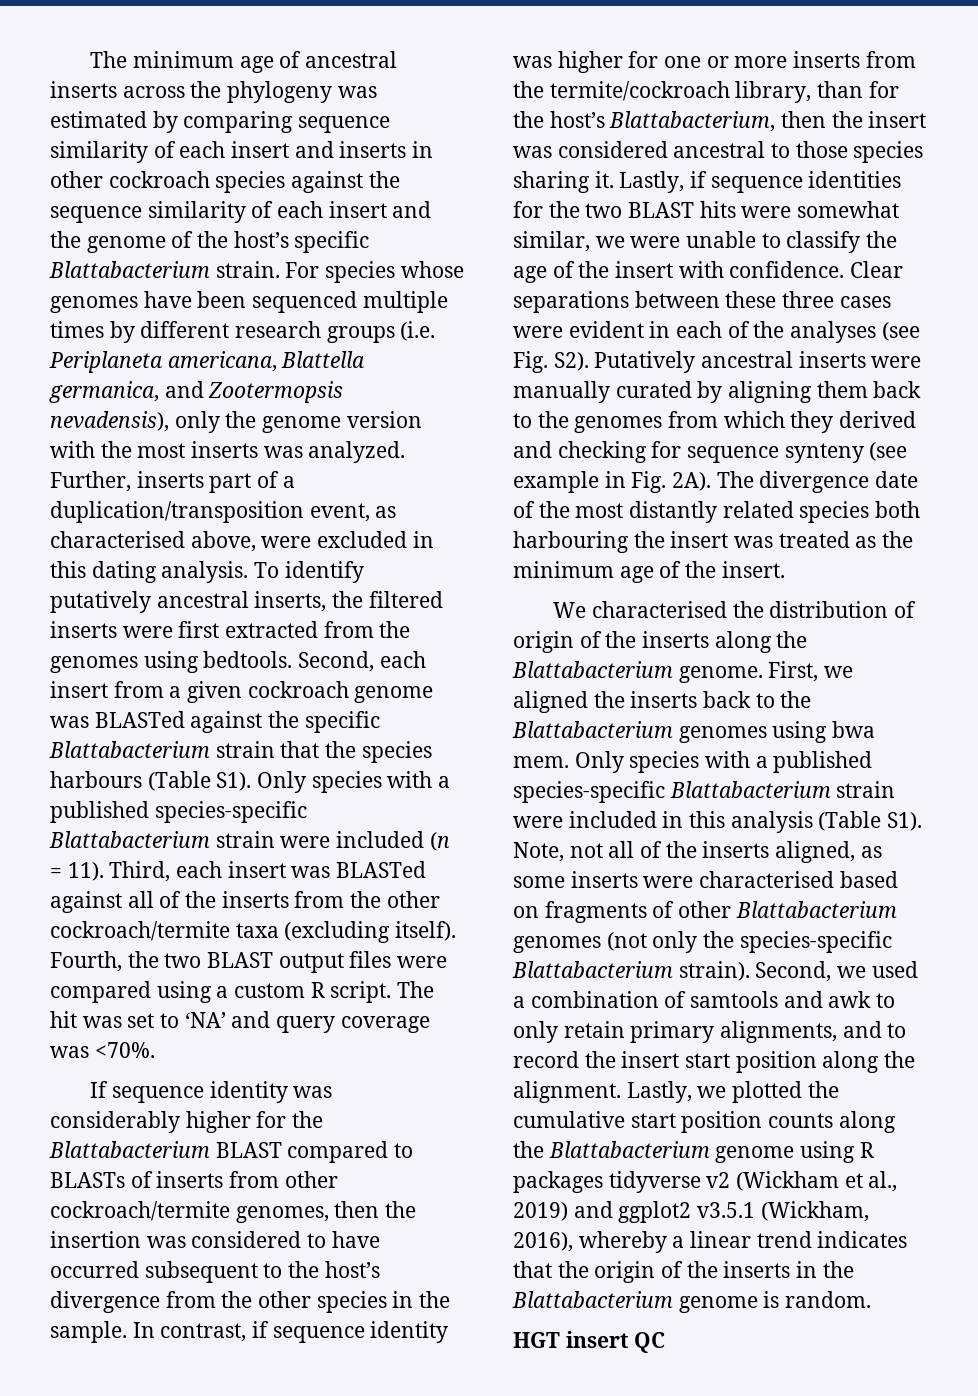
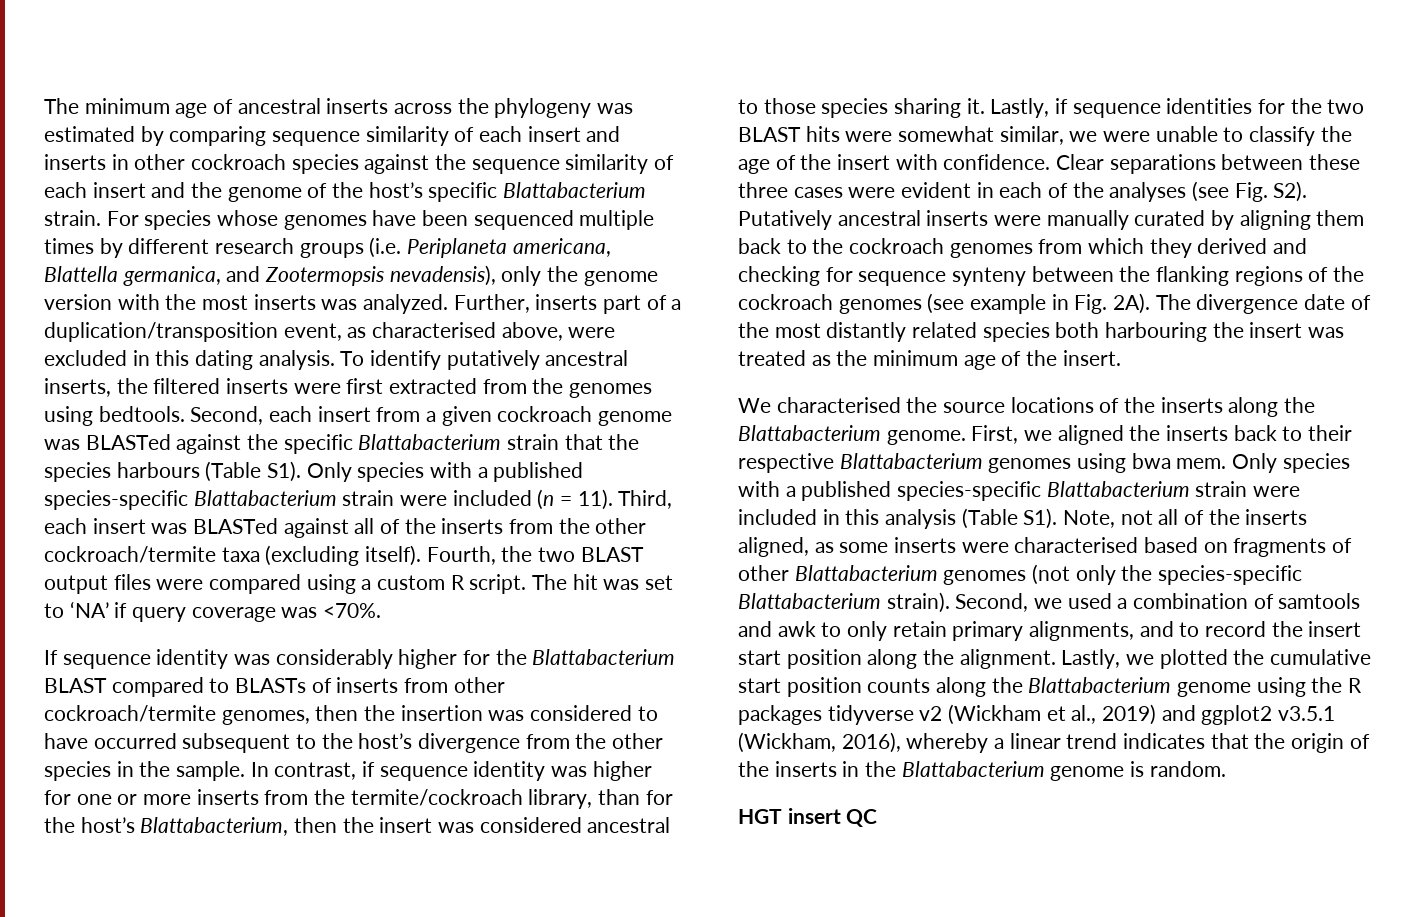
- The hit was set to ‘NA’ and query coverage was <70%.
+ The hit was set to ‘NA’ if query coverage was <70%.
- Clear separations between these three cases were evident in each of the analyses (see Fig. S2). Putatively ancestral inserts were manually curated by aligning them back to the genomes from which they derived and checking for sequence synteny (see example in Fig. 2A).
+ Clear separations between these three cases were evident in each of the analyses (see Fig. S2). Putatively ancestral inserts were manually curated by aligning them back to the cockroach genomes from which they derived and checking for sequence synteny between the flanking regions of the cockroach genomes (see example in Fig. 2A).
- We characterised the distribution of origin of the inserts along the Blattabacterium genome.
+ We characterised the source locations of the inserts along the Blattabacterium genome.
- First, we aligned the inserts back to the Blattabacterium genomes using bwa mem.
+ First, we aligned the inserts back to their respective Blattabacterium genomes using bwa mem.
- Lastly, we plotted the cumulative start position counts along the Blattabacterium genome using R packages tidyverse v2 (Wickham et al., 2019) and ggplot2 v3.5.1 (Wickham, 2016), whereby a linear trend indicates that the origin of the inserts in the Blattabacterium genome is random.
+ Lastly, we plotted the cumulative start position counts along the Blattabacterium genome using the R packages tidyverse v2 (Wickham et al., 2019) and ggplot2 v3.5.1 (Wickham, 2016), whereby a linear trend indicates that the origin of the inserts in the Blattabacterium genome is random.

